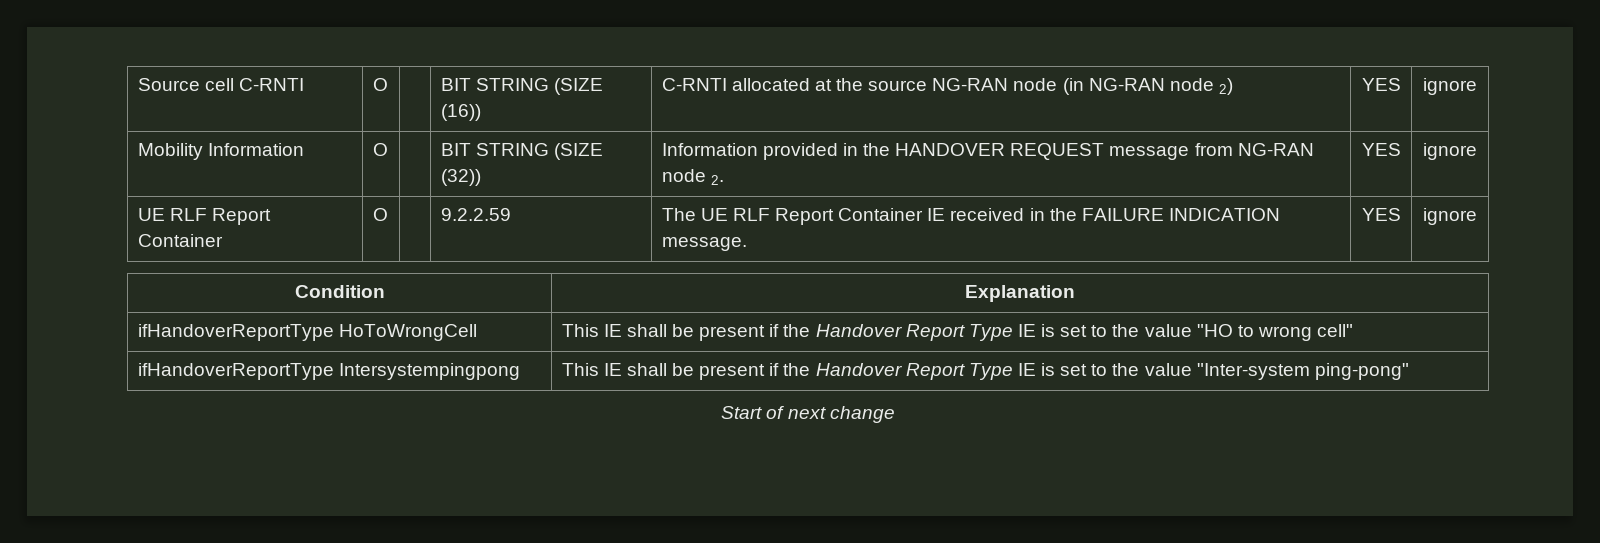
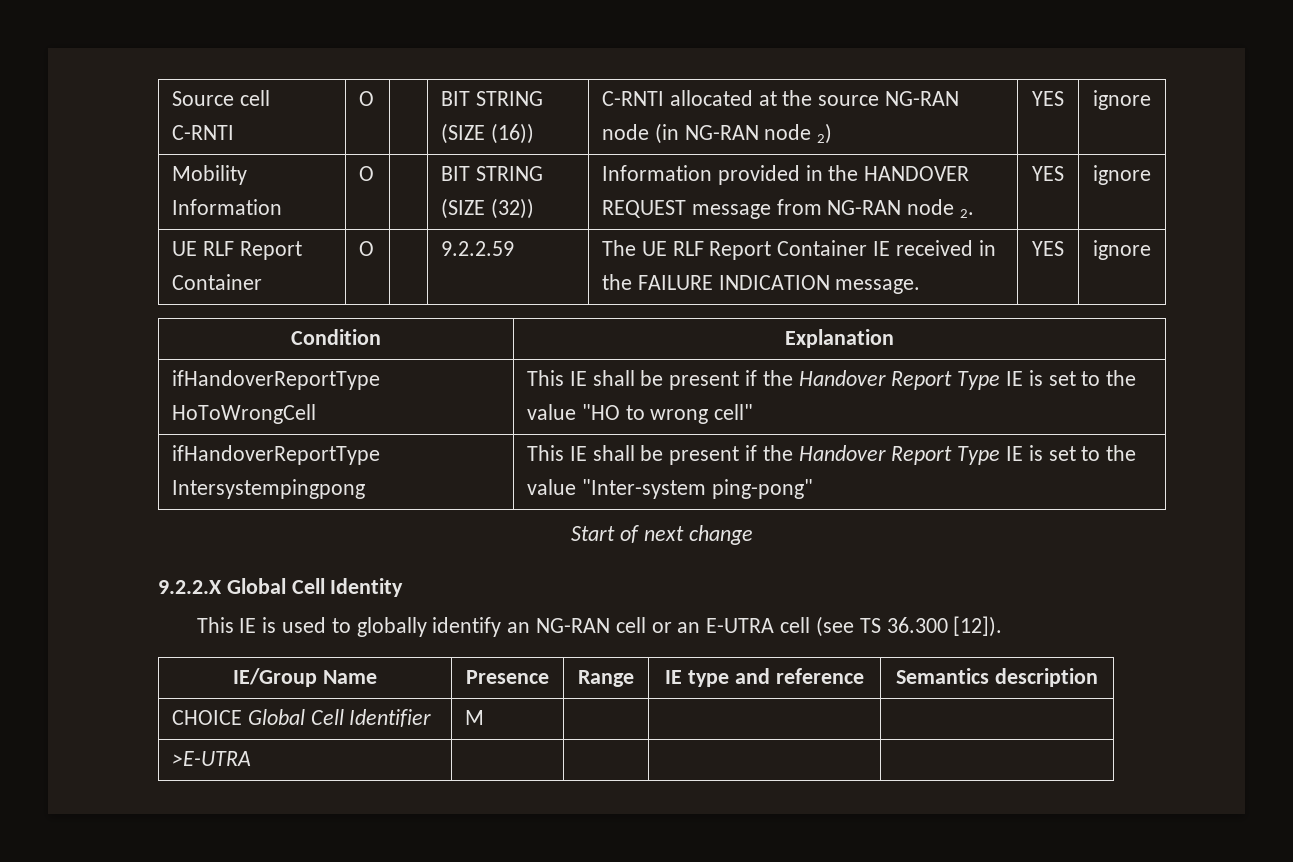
+ 9.2.2.X Global Cell Identity
+ This IE is used to globally identify an NG-RAN cell or an E-UTRA cell (see TS 36.300 [12]).
+ IE/Group Name | Presence | Range | IE type and reference | Semantics description
+ CHOICE Global Cell Identifier | M | | |
+ >E-UTRA | | | |

